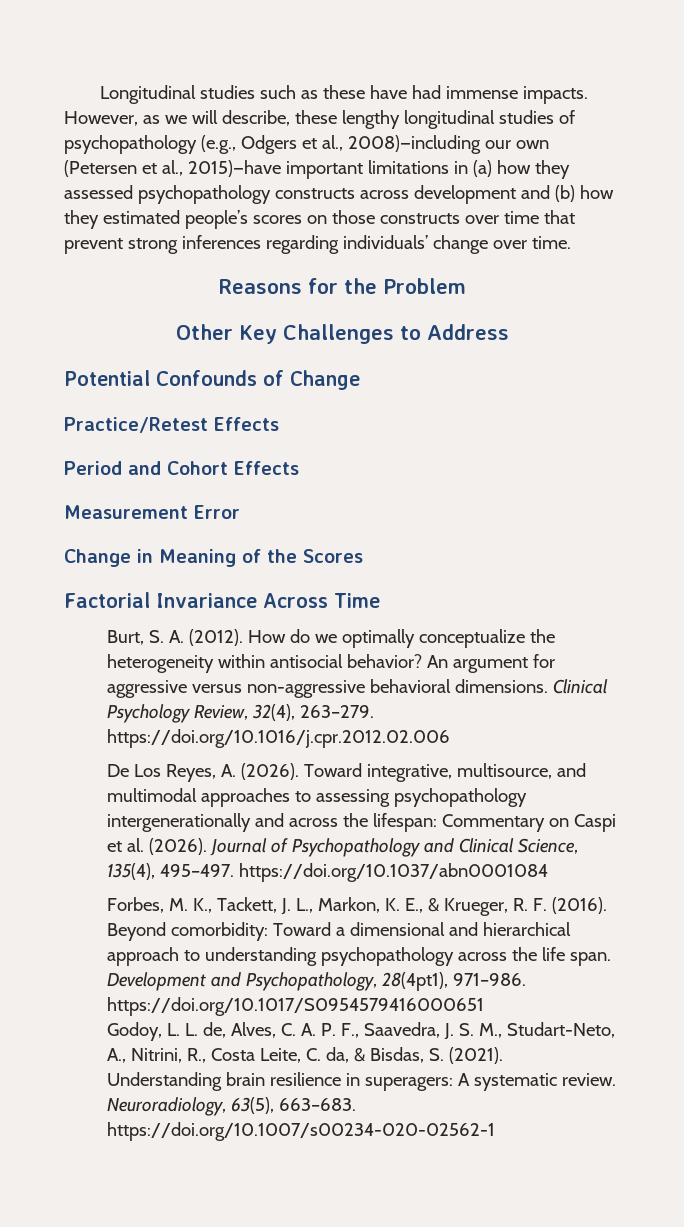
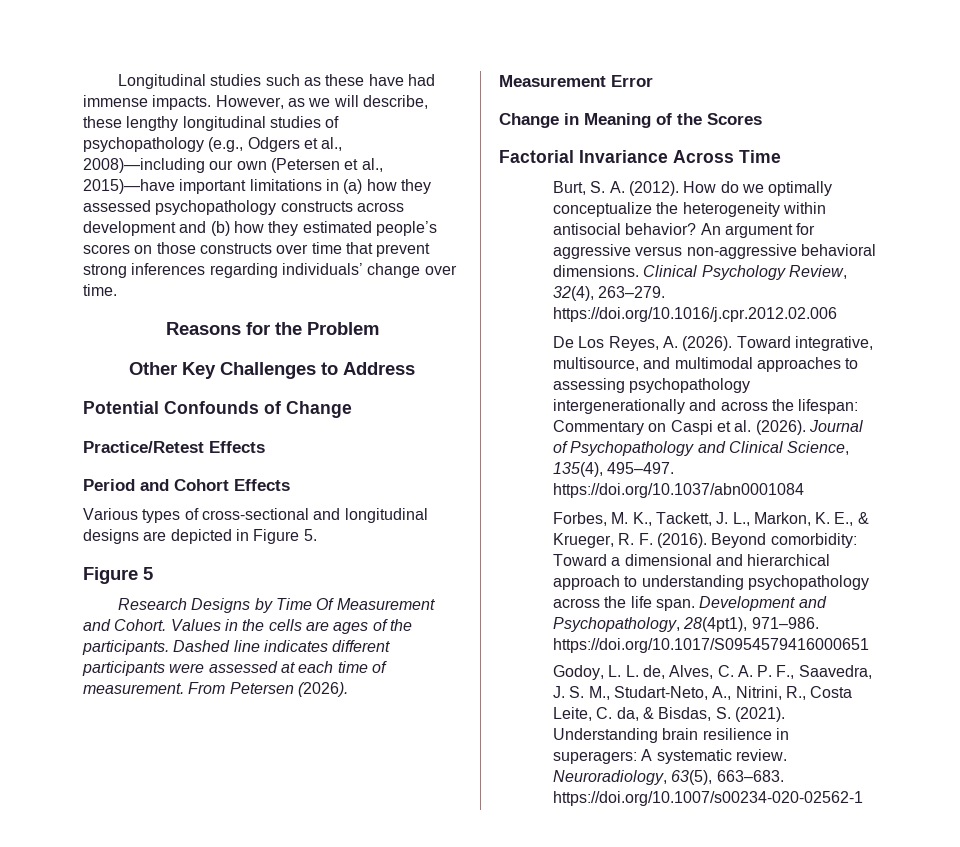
+ Various types of cross-sectional and longitudinal designs are depicted in Figure 5.
+ Figure 5
+ Research Designs by Time Of Measurement and Cohort. Values in the cells are ages of the participants. Dashed line indicates different participants were assessed at each time of measurement. From Petersen (2026).

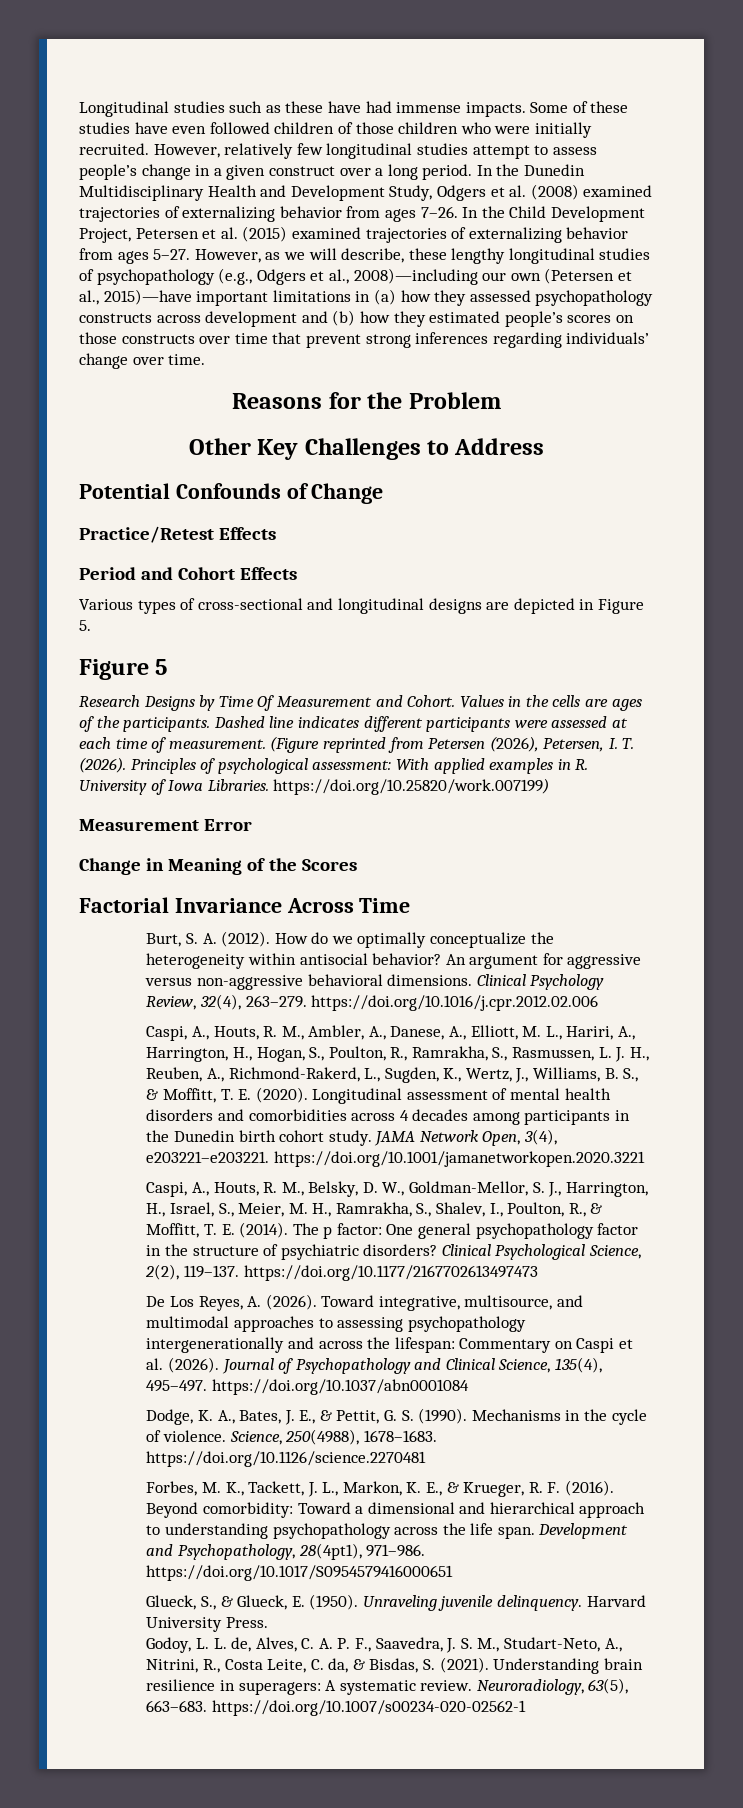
+ Some of these studies have even followed children of those children who were initially recruited. However, relatively few longitudinal studies attempt to assess people’s change in a given construct over a long period. In the Dunedin Multidisciplinary Health and Development Study, Odgers et al. (2008) examined trajectories of externalizing behavior from ages 7–26. In the Child Development Project, Petersen et al. (2015) examined trajectories of externalizing behavior from ages 5–27.
- From Petersen (2026).
+ (Figure reprinted from Petersen (2026), Petersen, I. T. (2026). Principles of psychological assessment: With applied examples in R. University of Iowa Libraries. https://doi.org/10.25820/work.007199)
+ Caspi, A., Houts, R. M., Ambler, A., Danese, A., Elliott, M. L., Hariri, A., Harrington, H., Hogan, S., Poulton, R., Ramrakha, S., Rasmussen, L. J. H., Reuben, A., Richmond-Rakerd, L., Sugden, K., Wertz, J., Williams, B. S., & Moffitt, T. E. (2020). Longitudinal assessment of mental health disorders and comorbidities across 4 decades among participants in the Dunedin birth cohort study. JAMA Network Open, 3(4), e203221–e203221. https://doi.org/10.1001/jamanetworkopen.2020.3221
+ Caspi, A., Houts, R. M., Belsky, D. W., Goldman-Mellor, S. J., Harrington, H., Israel, S., Meier, M. H., Ramrakha, S., Shalev, I., Poulton, R., & Moffitt, T. E. (2014). The p factor: One general psychopathology factor in the structure of psychiatric disorders? Clinical Psychological Science, 2(2), 119–137. https://doi.org/10.1177/2167702613497473
+ Dodge, K. A., Bates, J. E., & Pettit, G. S. (1990). Mechanisms in the cycle of violence. Science, 250(4988), 1678–1683. https://doi.org/10.1126/science.2270481
+ Glueck, S., & Glueck, E. (1950). Unraveling juvenile delinquency. Harvard University Press.

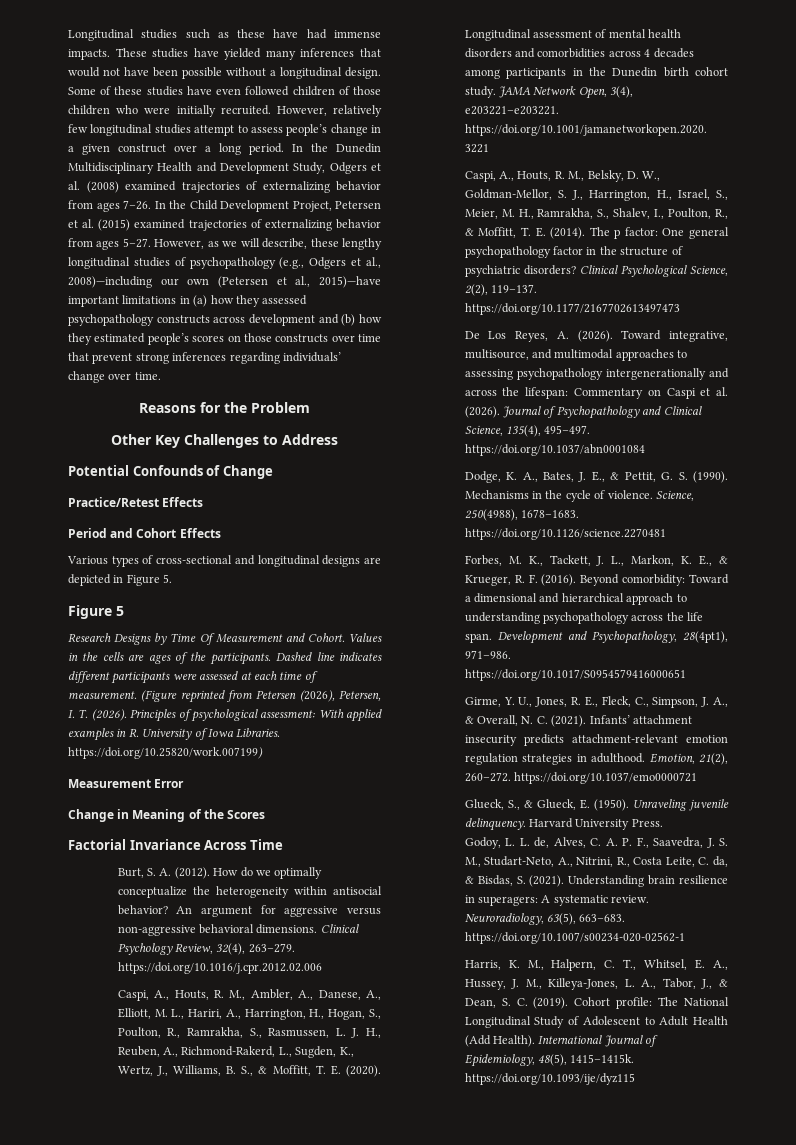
+ These studies have yielded many inferences that would not have been possible without a longitudinal design.
+ Girme, Y. U., Jones, R. E., Fleck, C., Simpson, J. A., & Overall, N. C. (2021). Infants’ attachment insecurity predicts attachment-relevant emotion regulation strategies in adulthood. Emotion, 21(2), 260–272. https://doi.org/10.1037/emo0000721
+ Harris, K. M., Halpern, C. T., Whitsel, E. A., Hussey, J. M., Killeya-Jones, L. A., Tabor, J., & Dean, S. C. (2019). Cohort profile: The National Longitudinal Study of Adolescent to Adult Health (Add Health). International Journal of Epidemiology, 48(5), 1415–1415k. https://doi.org/10.1093/ije/dyz115

